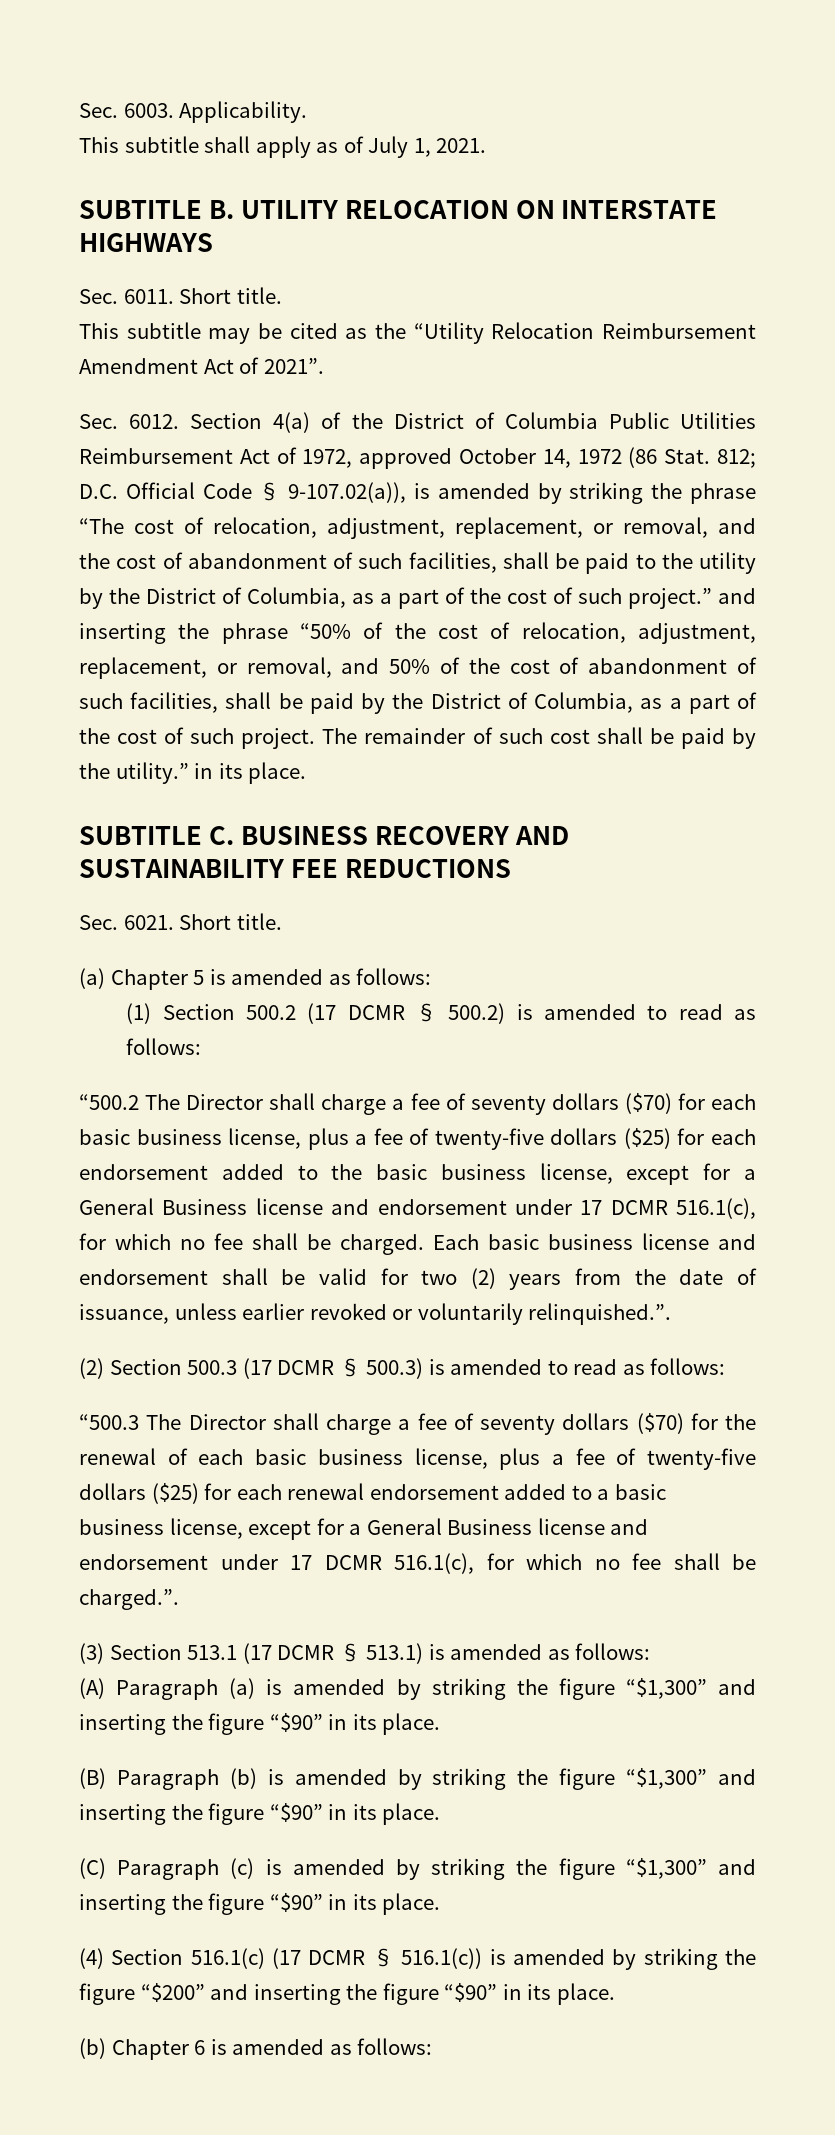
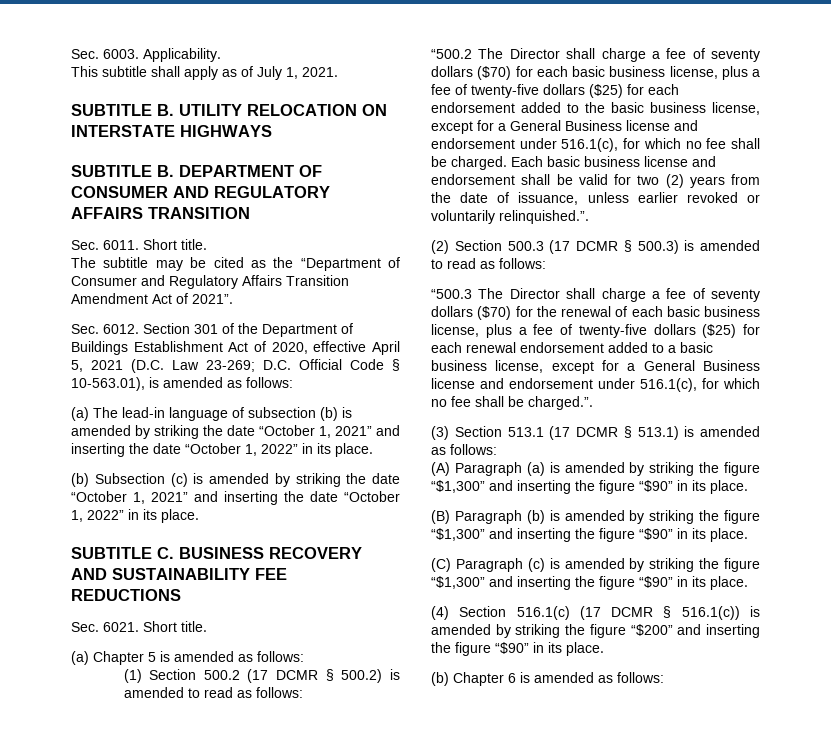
+ SUBTITLE B. DEPARTMENT OF CONSUMER AND REGULATORY AFFAIRS TRANSITION
- This subtitle may be cited as the “Utility Relocation Reimbursement Amendment Act of 2021”.
+ The subtitle may be cited as the “Department of Consumer and Regulatory Affairs Transition Amendment Act of 2021”.
- Section 4(a) of the District of Columbia Public Utilities Reimbursement Act of 1972, approved October 14, 1972 (86 Stat. 812; D.C. Official Code § 9-107.02(a)), is amended by striking the phrase “The cost of relocation, adjustment, replacement, or removal, and the cost of abandonment of such facilities, shall be paid to the utility by the District of Columbia, as a part of the cost of such project.” and inserting the phrase “50% of the cost of relocation, adjustment, replacement, or removal, and 50% of the cost of abandonment of such facilities, shall be paid by the District of Columbia, as a part of the cost of such project. The remainder of such cost shall be paid by the utility.” in its place.
+ Section 301 of the Department of Buildings Establishment Act of 2020, effective April 5, 2021 (D.C. Law 23-269; D.C. Official Code § 10-563.01), is amended as follows:
+ (a) The lead-in language of subsection (b) is amended by striking the date “October 1, 2021” and inserting the date “October 1, 2022” in its place.
+ (b) Subsection (c) is amended by striking the date “October 1, 2021” and inserting the date “October 1, 2022” in its place.
- “500.2 The Director shall charge a fee of seventy dollars ($70) for each basic business license, plus a fee of twenty-five dollars ($25) for each endorsement added to the basic business license, except for a General Business license and endorsement under 17 DCMR 516.1(c), for which no fee shall be charged.
+ “500.2 The Director shall charge a fee of seventy dollars ($70) for each basic business license, plus a fee of twenty-five dollars ($25) for each endorsement added to the basic business license, except for a General Business license and endorsement under 516.1(c), for which no fee shall be charged.
- “500.3 The Director shall charge a fee of seventy dollars ($70) for the renewal of each basic business license, plus a fee of twenty-five dollars ($25) for each renewal endorsement added to a basic business license, except for a General Business license and endorsement under 17 DCMR 516.1(c), for which no fee shall be charged.”.
+ “500.3 The Director shall charge a fee of seventy dollars ($70) for the renewal of each basic business license, plus a fee of twenty-five dollars ($25) for each renewal endorsement added to a basic business license, except for a General Business license and endorsement under 516.1(c), for which no fee shall be charged.”.

